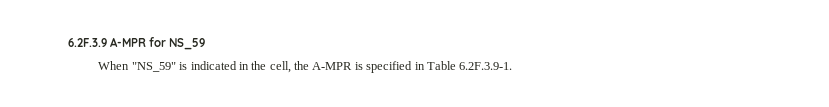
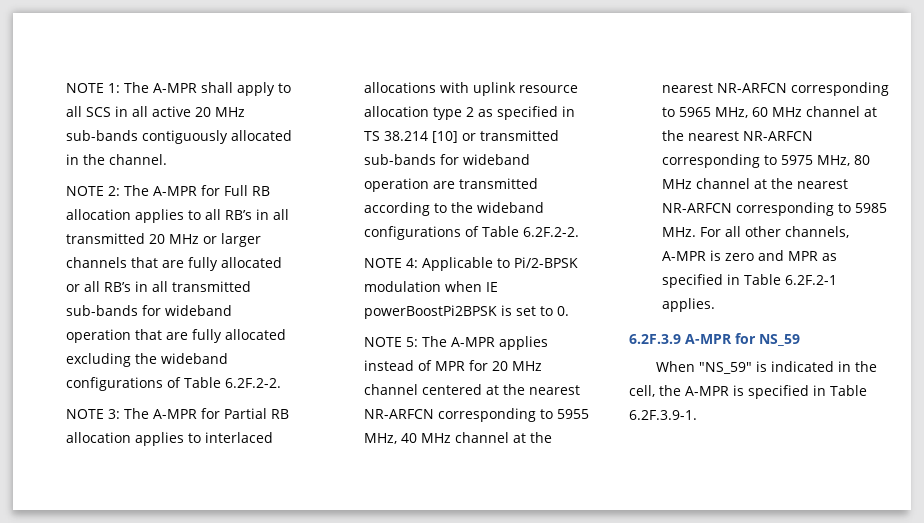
+ NOTE 1: The A-MPR shall apply to all SCS in all active 20 MHz sub-bands contiguously allocated in the channel.
+ NOTE 2: The A-MPR for Full RB allocation applies to all RB’s in all transmitted 20 MHz or larger channels that are fully allocated or all RB’s in all transmitted sub-bands for wideband operation that are fully allocated excluding the wideband configurations of Table 6.2F.2-2.
+ NOTE 3: The A-MPR for Partial RB allocation applies to interlaced allocations with uplink resource allocation type 2 as specified in TS 38.214 [10] or transmitted sub-bands for wideband operation are transmitted according to the wideband configurations of Table 6.2F.2-2.
+ NOTE 4: Applicable to Pi/2-BPSK modulation when IE powerBoostPi2BPSK is set to 0.
+ NOTE 5: The A-MPR applies instead of MPR for 20 MHz channel centered at the nearest NR-ARFCN corresponding to 5955 MHz, 40 MHz channel at the nearest NR-ARFCN corresponding to 5965 MHz, 60 MHz channel at the nearest NR-ARFCN corresponding to 5975 MHz, 80 MHz channel at the nearest NR-ARFCN corresponding to 5985 MHz. For all other channels, A-MPR is zero and MPR as specified in Table 6.2F.2-1 applies.

